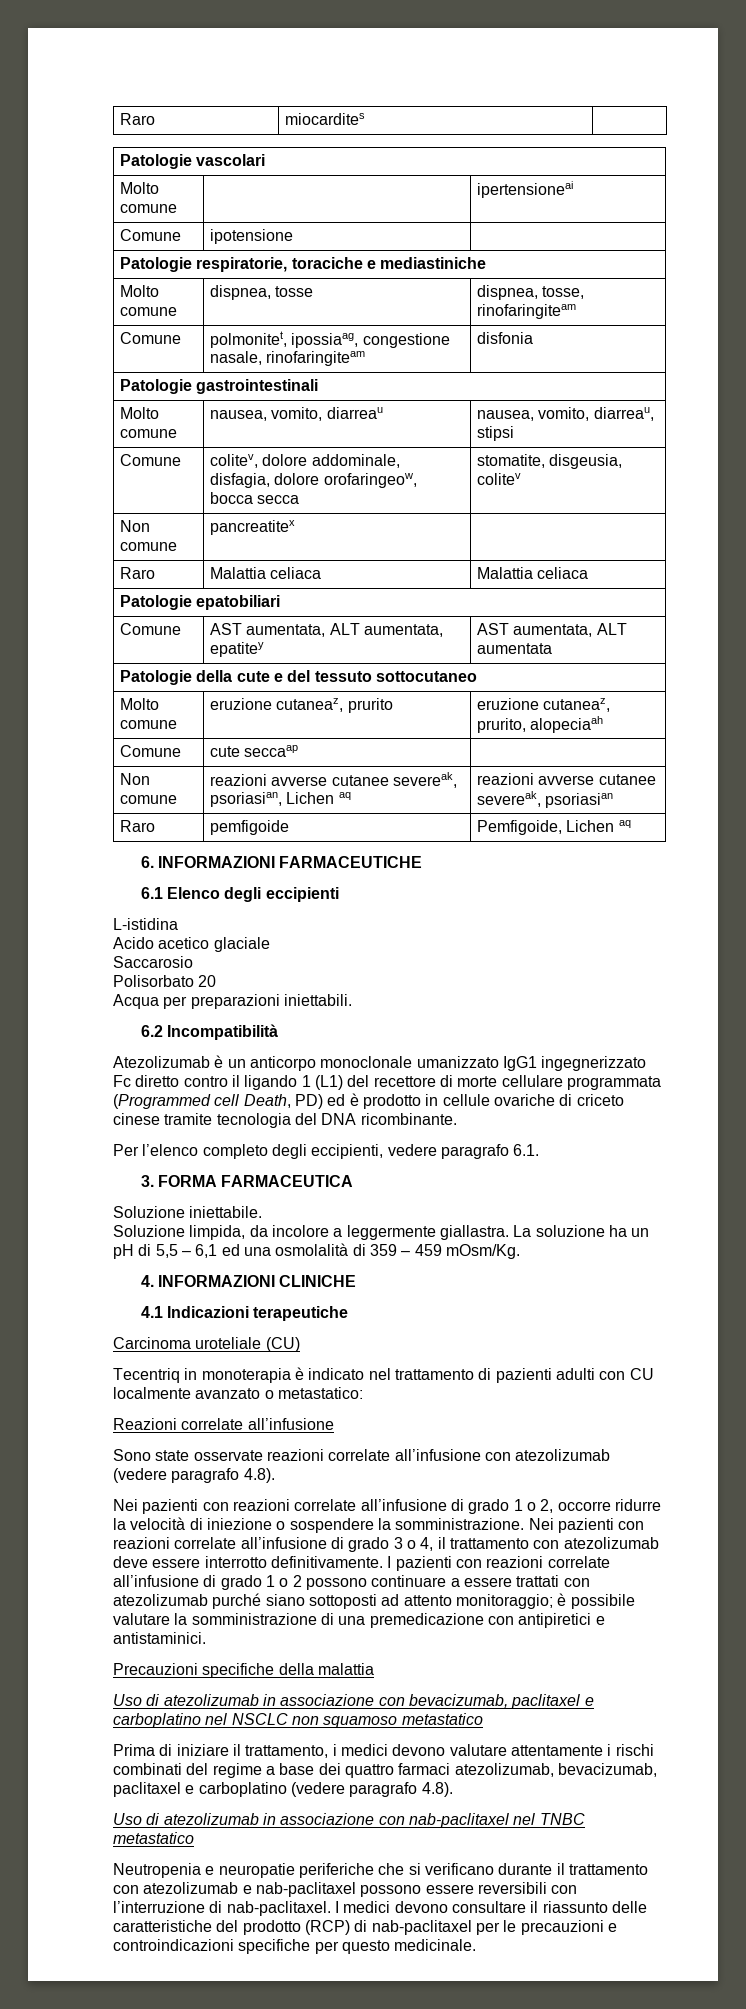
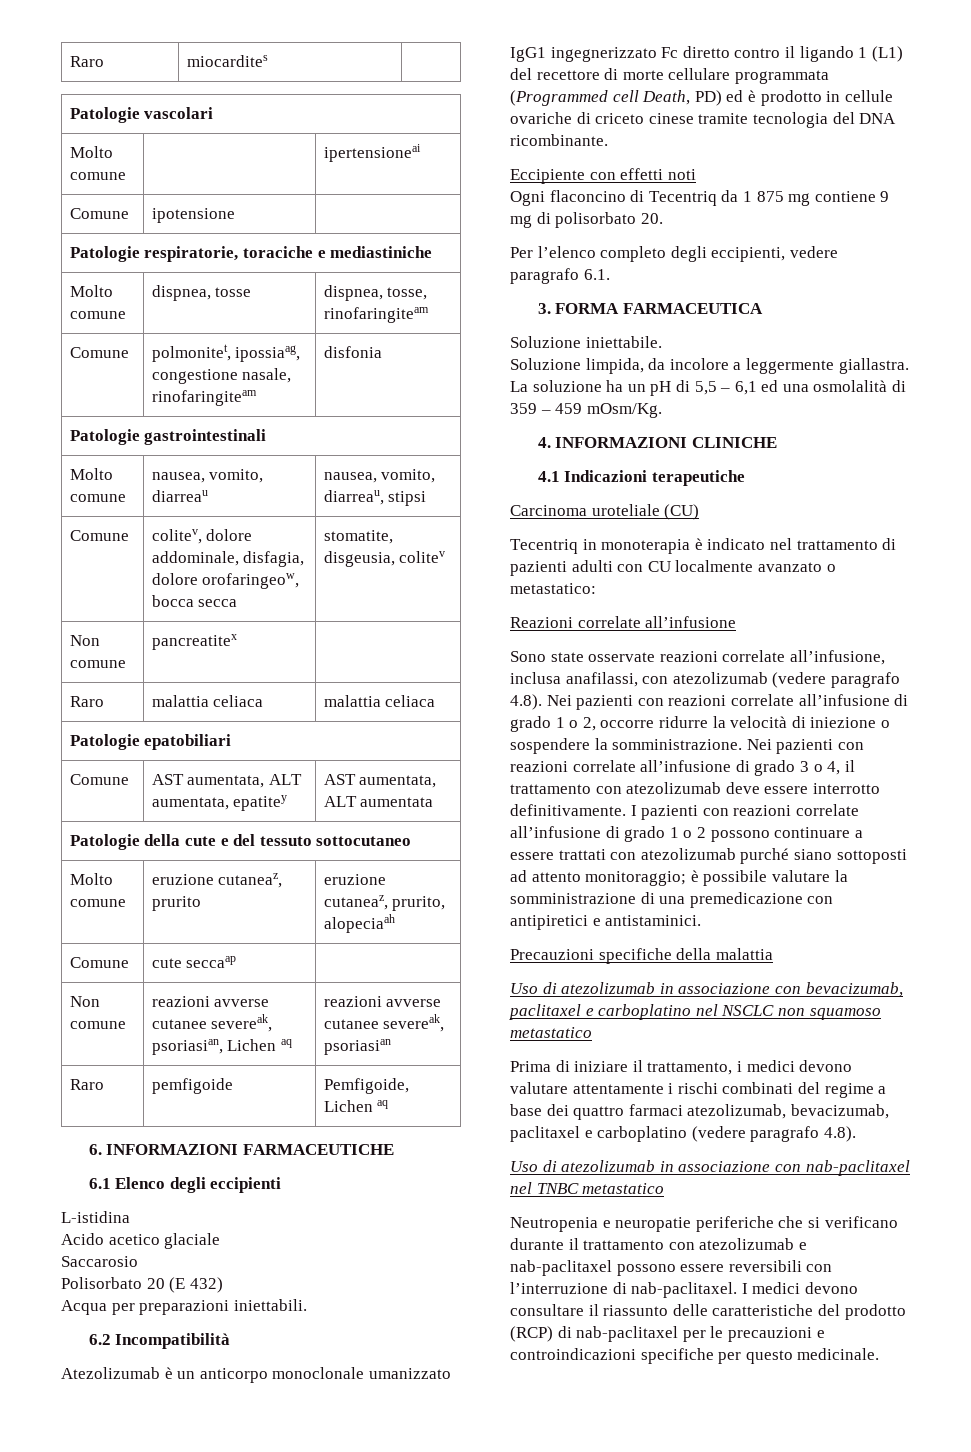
- Raro | Malattia celiaca | Malattia celiaca
+ Raro | malattia celiaca | malattia celiaca
- Polisorbato 20
+ Polisorbato 20 (E 432)
+ Eccipiente con effetti noti
+ Ogni flaconcino di Tecentriq da 1 875 mg contiene 9 mg di polisorbato 20.
- Sono state osservate reazioni correlate all’infusione con atezolizumab (vedere paragrafo 4.8).
- Nei pazienti con reazioni correlate all’infusione di grado 1 o 2, occorre ridurre la velocità di iniezione o sospendere la somministrazione.
+ Sono state osservate reazioni correlate all’infusione, inclusa anafilassi, con atezolizumab (vedere paragrafo 4.8). Nei pazienti con reazioni correlate all’infusione di grado 1 o 2, occorre ridurre la velocità di iniezione o sospendere la somministrazione.

